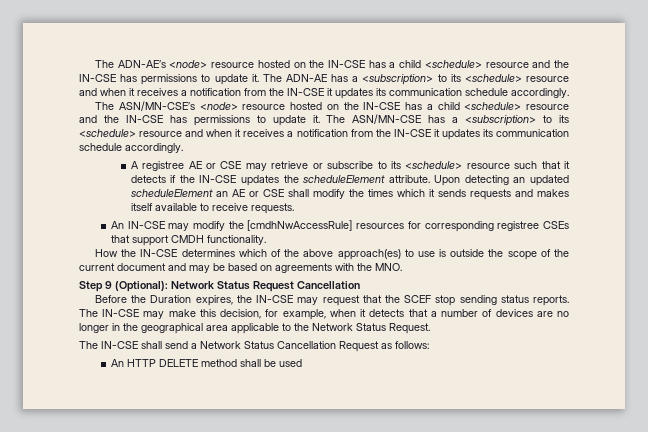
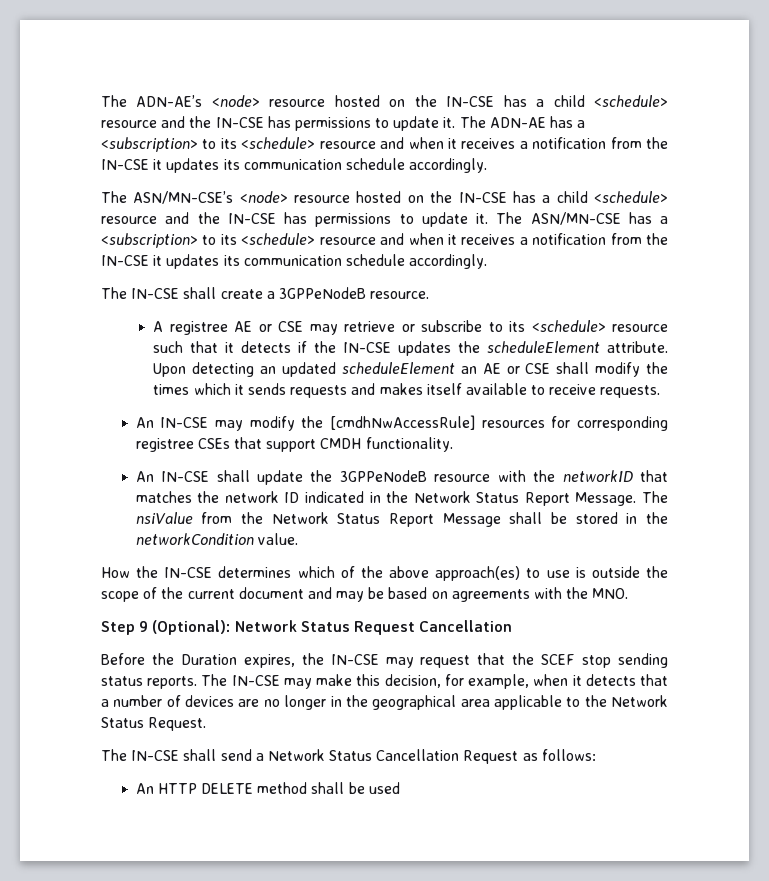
+ The IN-CSE shall create a 3GPPeNodeB resource.
+ An IN-CSE shall update the 3GPPeNodeB resource with the networkID that matches the network ID indicated in the Network Status Report Message. The nsiValue from the Network Status Report Message shall be stored in the networkCondition value.

